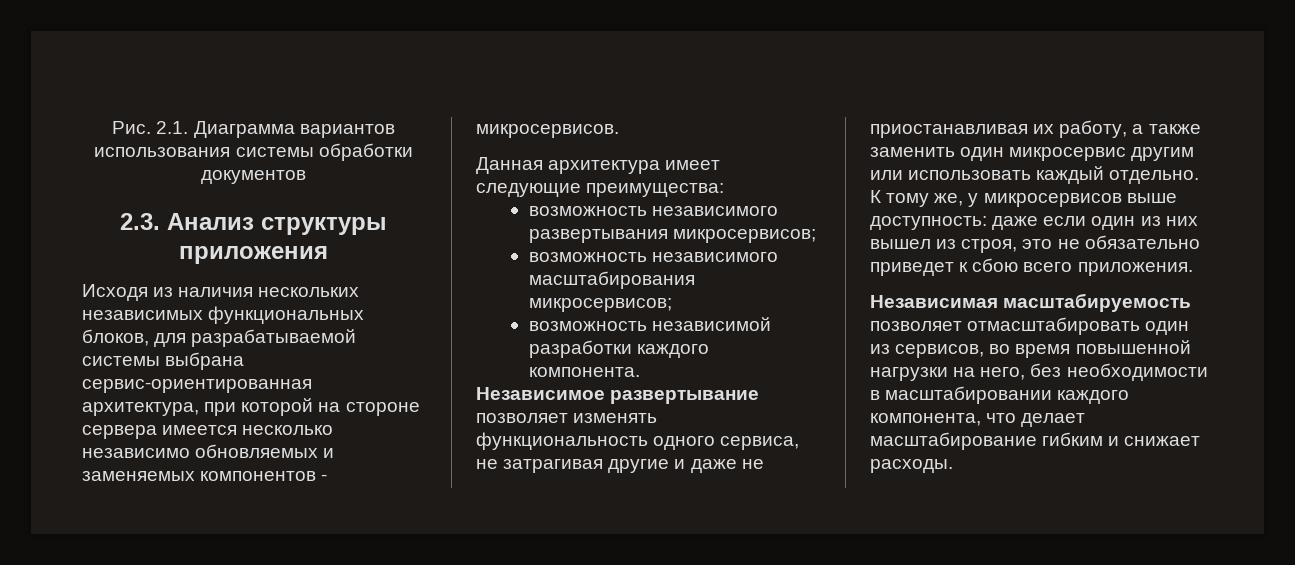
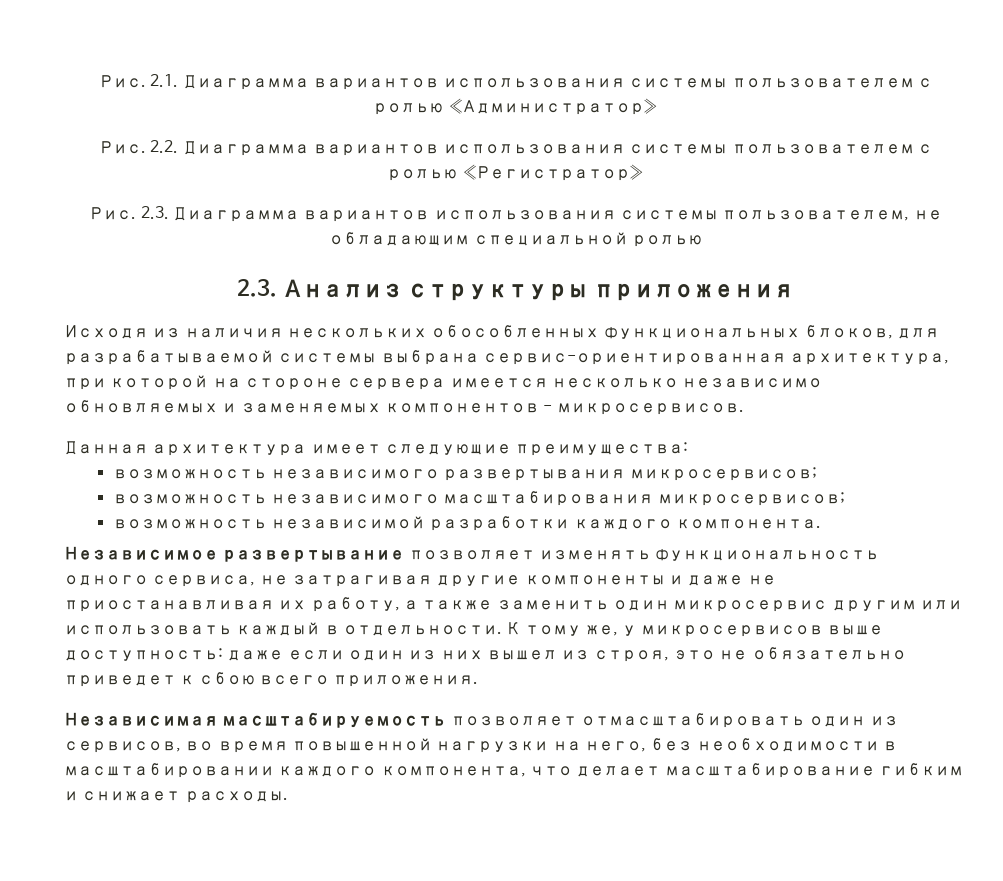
- Рис. 2.1. Диаграмма вариантов использования системы обработки документов
+ Рис. 2.1. Диаграмма вариантов использования системы пользователем с ролью «Администратор»
+ Рис. 2.2. Диаграмма вариантов использования системы пользователем с ролью «Регистратор»
+ Рис. 2.3. Диаграмма вариантов использования системы пользователем, не обладающим специальной ролью
- Исходя из наличия нескольких независимых функциональных блоков, для разрабатываемой системы выбрана сервис-ориентированная архитектура, при которой на стороне сервера имеется несколько независимо обновляемых и заменяемых компонентов - микросервисов.
+ Исходя из наличия нескольких обособленных функциональных блоков, для разрабатываемой системы выбрана сервис-ориентированная архитектура, при которой на стороне сервера имеется несколько независимо обновляемых и заменяемых компонентов - микросервисов.
- Независимое развертывание позволяет изменять функциональность одного сервиса, не затрагивая другие и даже не приостанавливая их работу, а также заменить один микросервис другим или использовать каждый отдельно.
+ Независимое развертывание позволяет изменять функциональность одного сервиса, не затрагивая другие компоненты и даже не приостанавливая их работу, а также заменить один микросервис другим или использовать каждый в отдельности.

